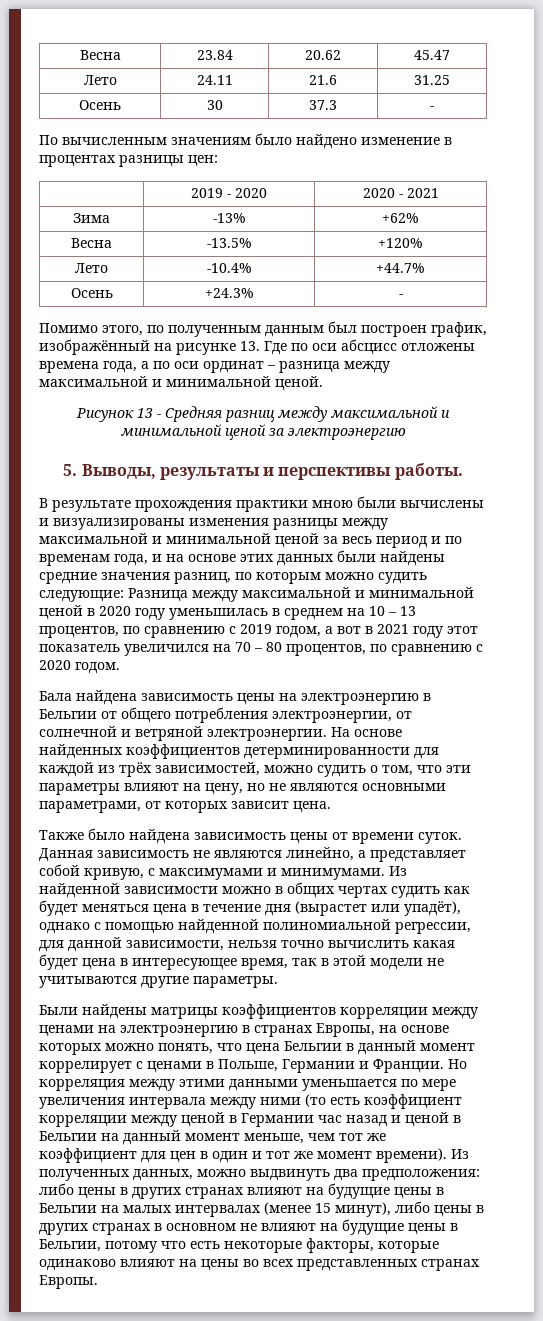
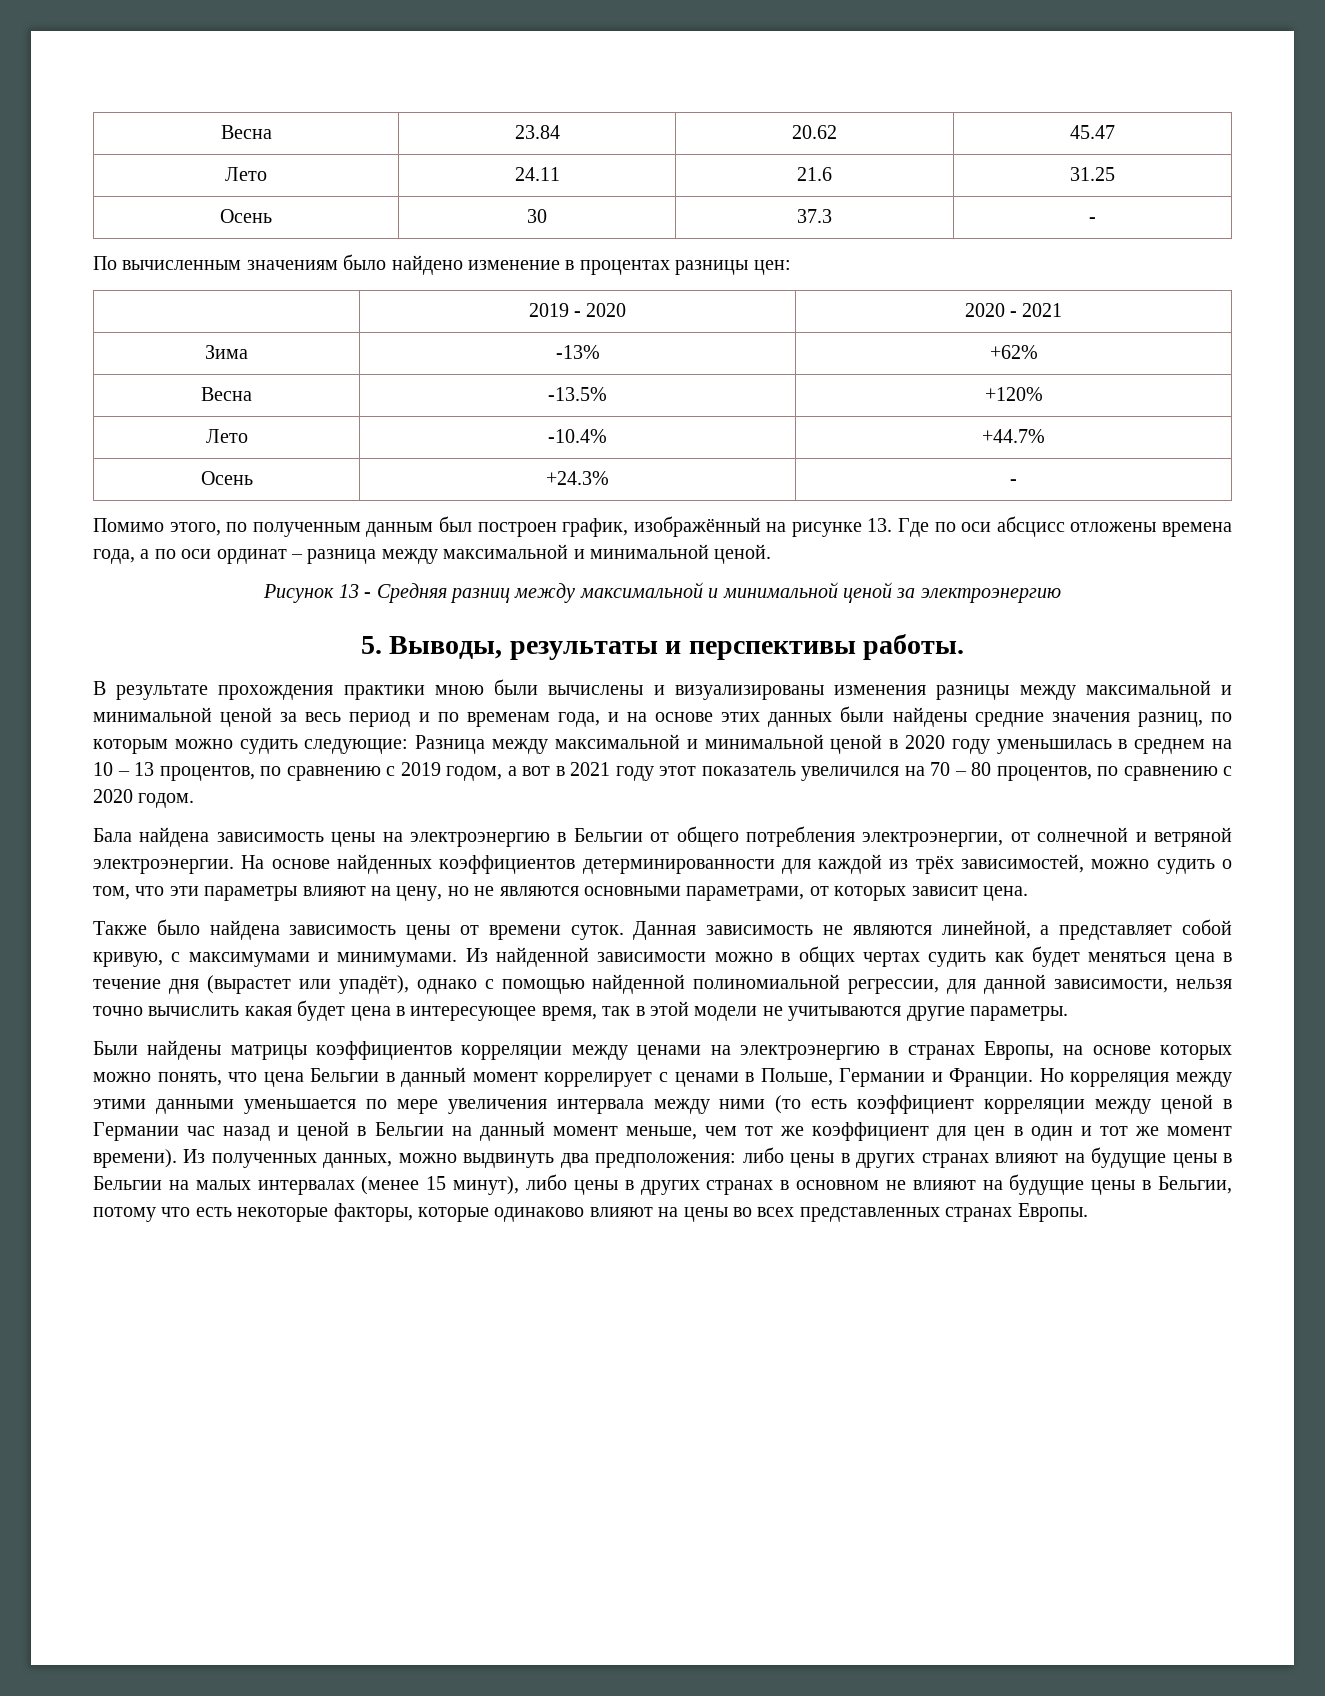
- Данная зависимость не являются линейно, а представляет собой кривую, с максимумами и минимумами.
+ Данная зависимость не являются линейной, а представляет собой кривую, с максимумами и минимумами.

